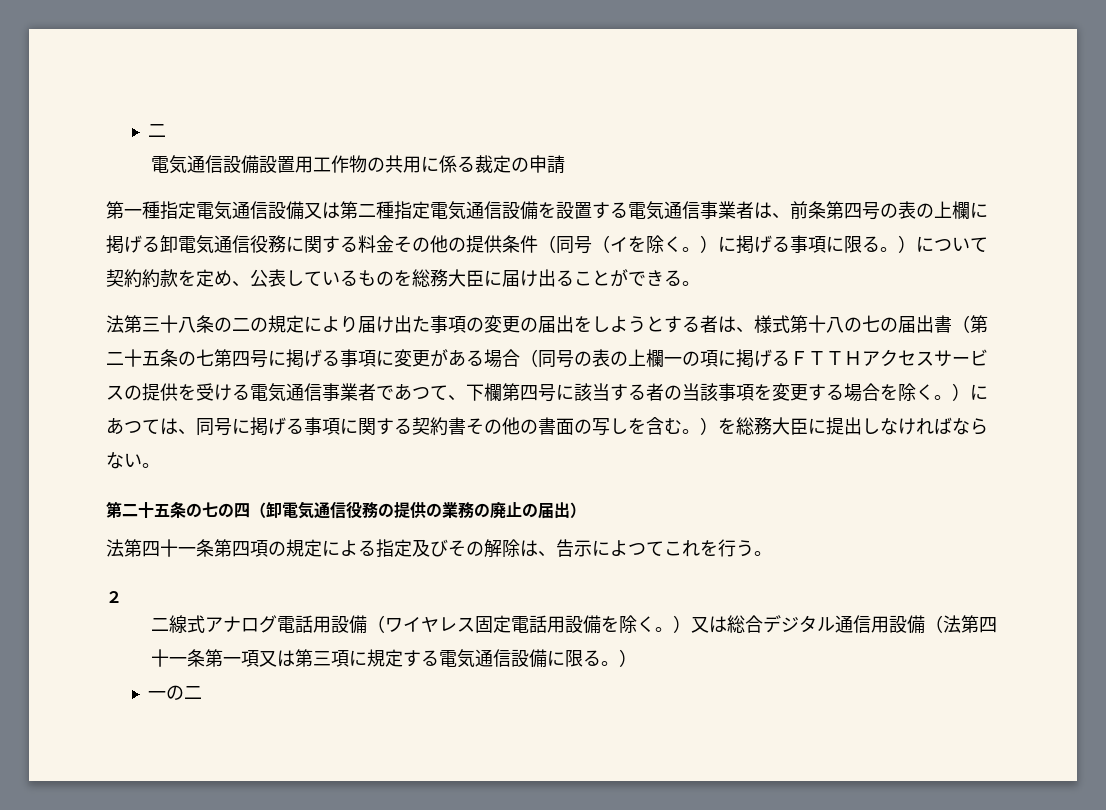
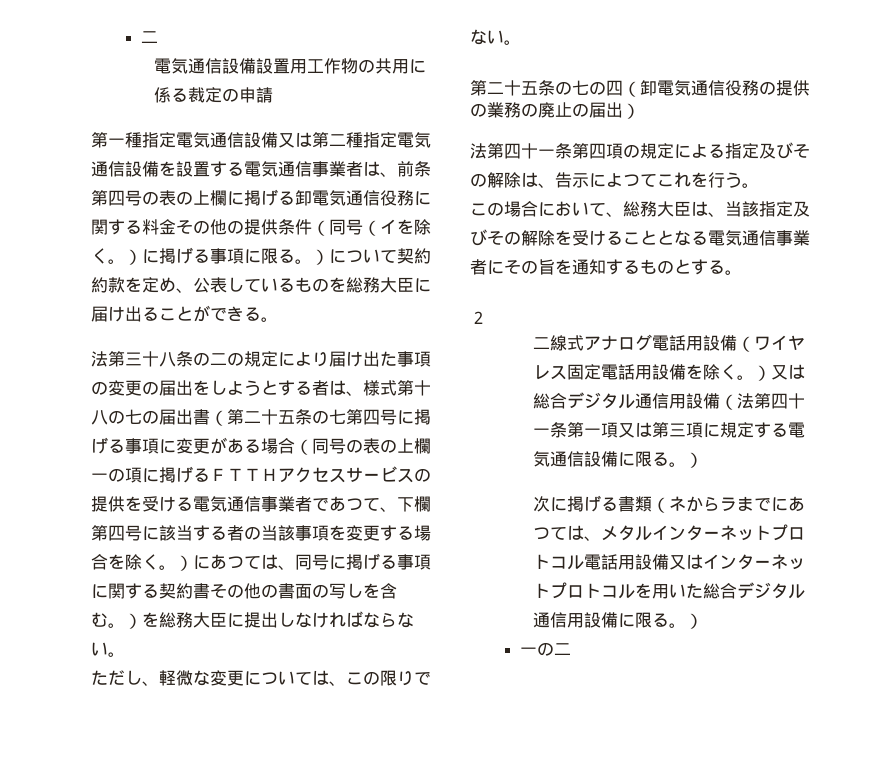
+ ただし、軽微な変更については、この限りでない。
+ この場合において、総務大臣は、当該指定及びその解除を受けることとなる電気通信事業者にその旨を通知するものとする。
+ 次に掲げる書類（ネからラまでにあつては、メタルインターネットプロトコル電話用設備又はインターネットプロトコルを用いた総合デジタル通信用設備に限る。）

